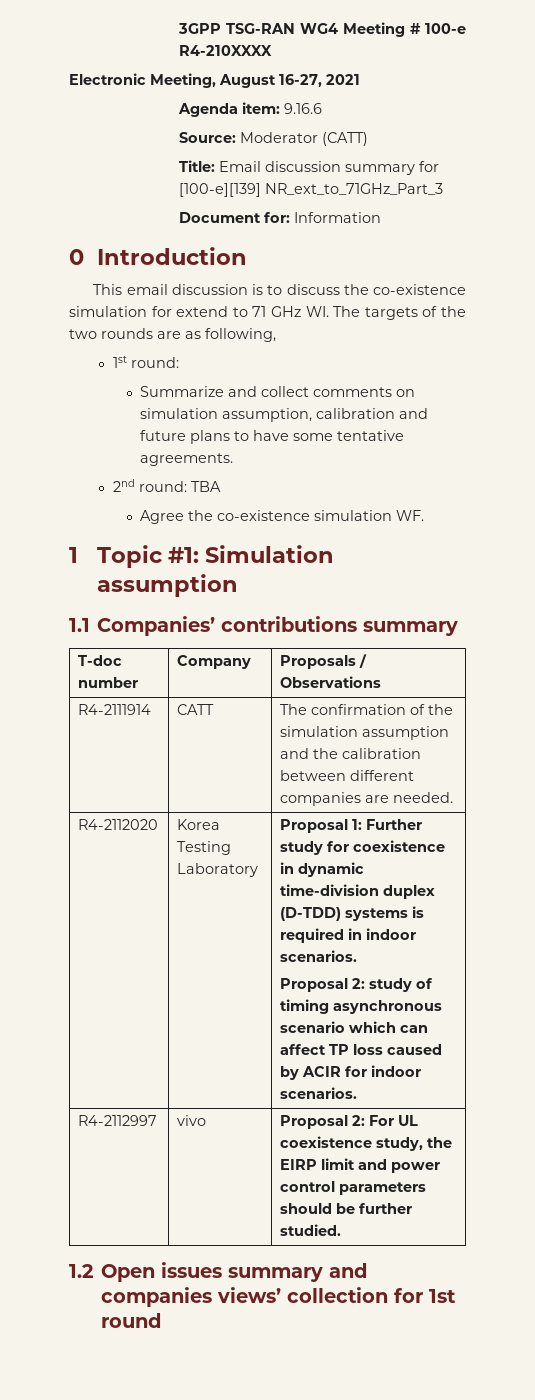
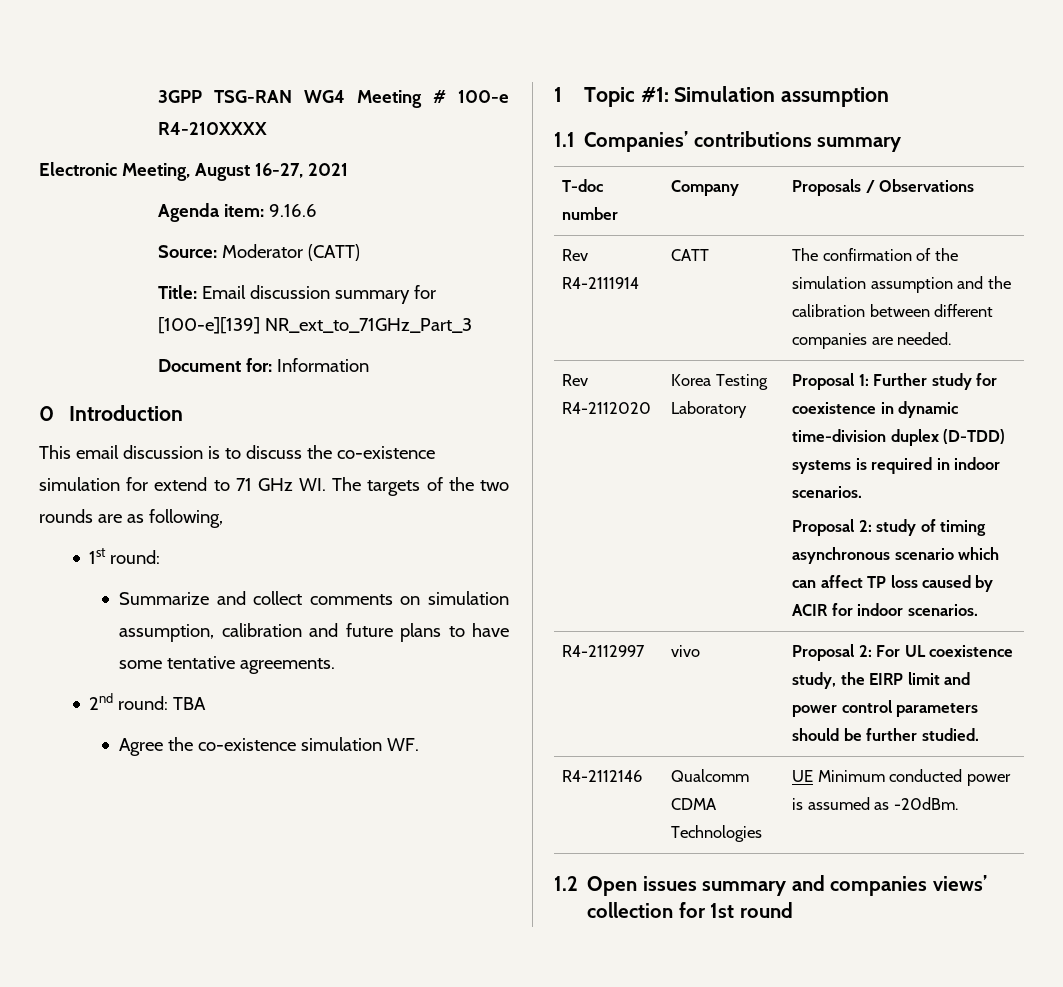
- R4-2111914 | CATT | The confirmation of the simulation assumption and the calibration between different companies are needed.
+ Rev R4-2111914 | CATT | The confirmation of the simulation assumption and the calibration between different companies are needed.
- R4-2112020 | Korea Testing Laboratory | Proposal 1: Further study for coexistence in dynamic time-division duplex (D-TDD) systems is required in indoor scenarios.
+ Rev R4-2112020 | Korea Testing Laboratory | Proposal 1: Further study for coexistence in dynamic time-division duplex (D-TDD) systems is required in indoor scenarios.
+ R4-2112146 | Qualcomm CDMA Technologies | UE Minimum conducted power is assumed as -20dBm.

